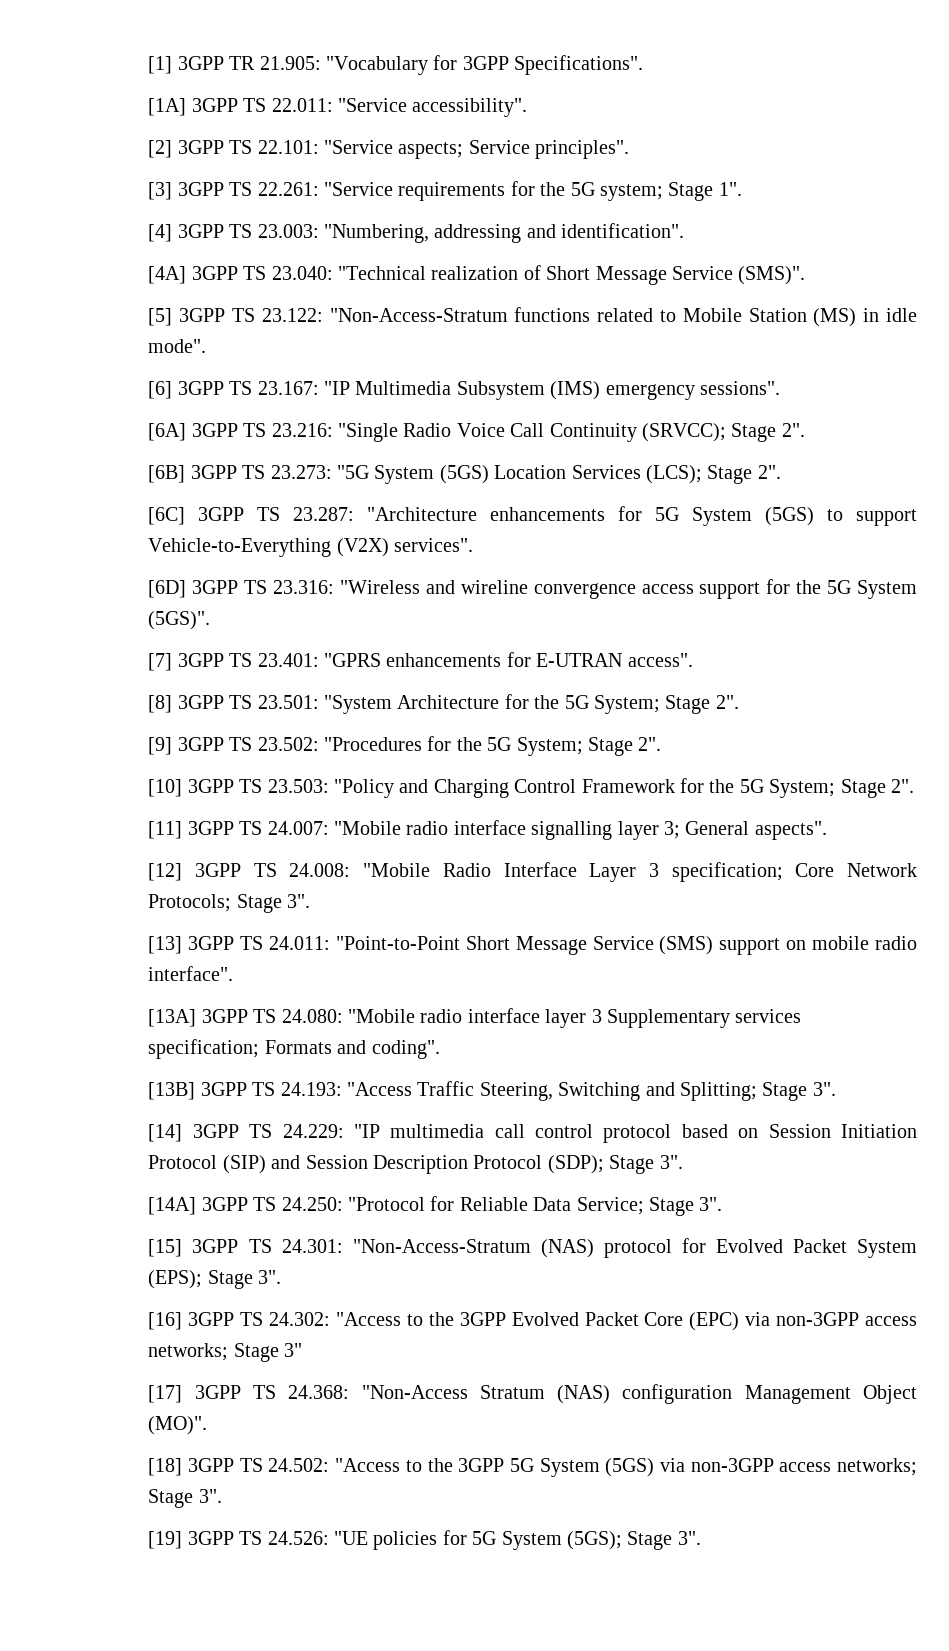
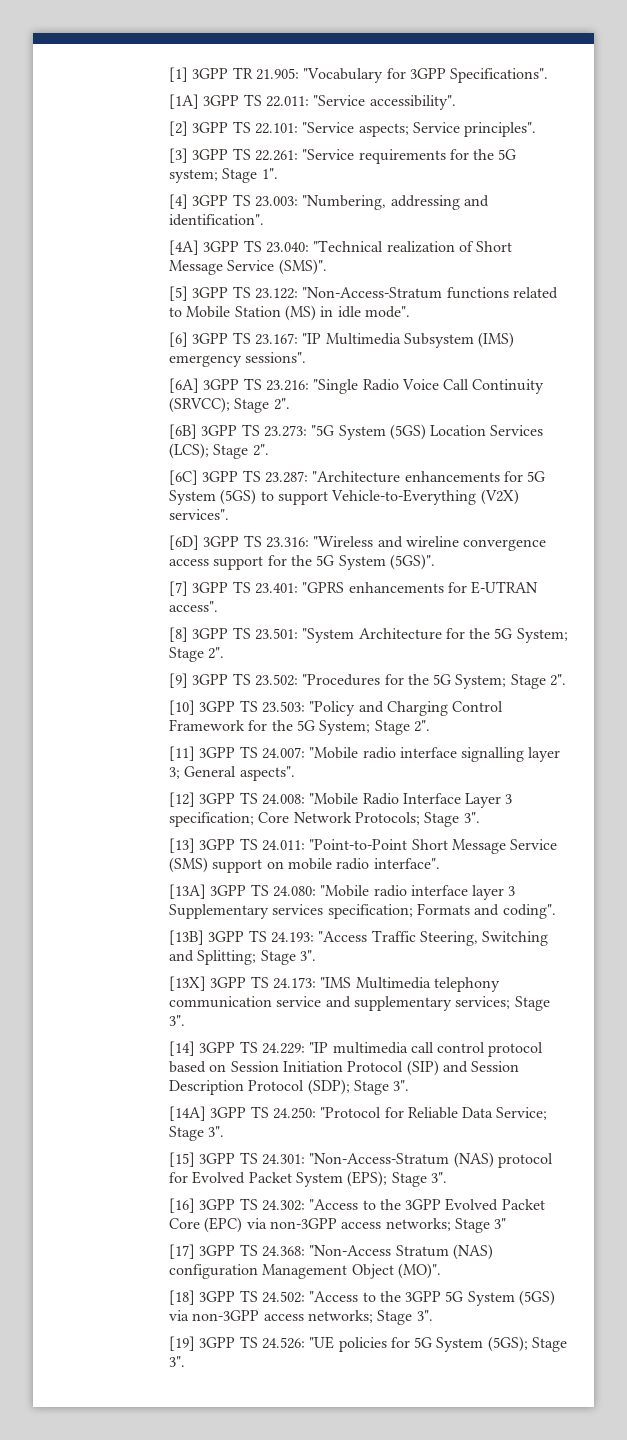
+ [13X] 3GPP TS 24.173: "IMS Multimedia telephony communication service and supplementary services; Stage 3".

